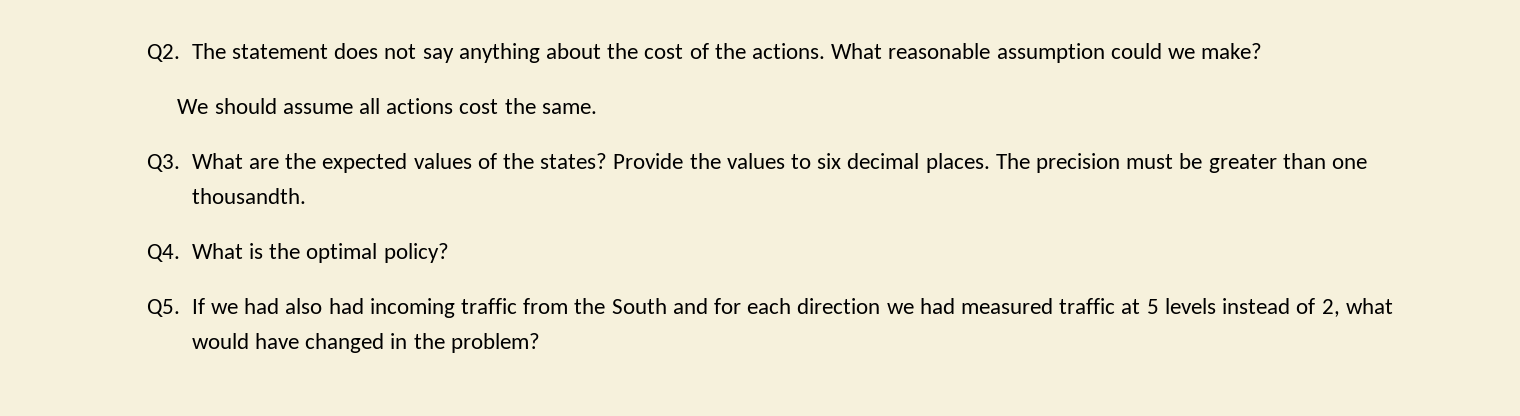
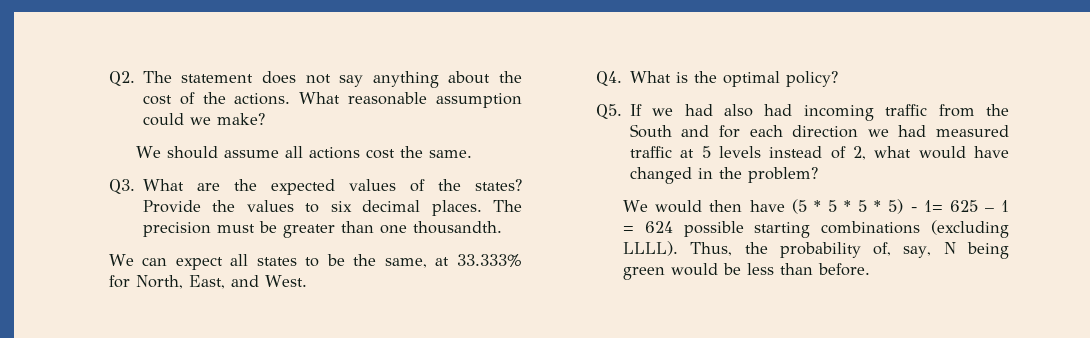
+ We can expect all states to be the same, at 33.333% for North, East, and West.
+ We would then have (5 * 5 * 5 * 5) - 1= 625 – 1 = 624 possible starting combinations (excluding LLLL). Thus, the probability of, say, N being green would be less than before.

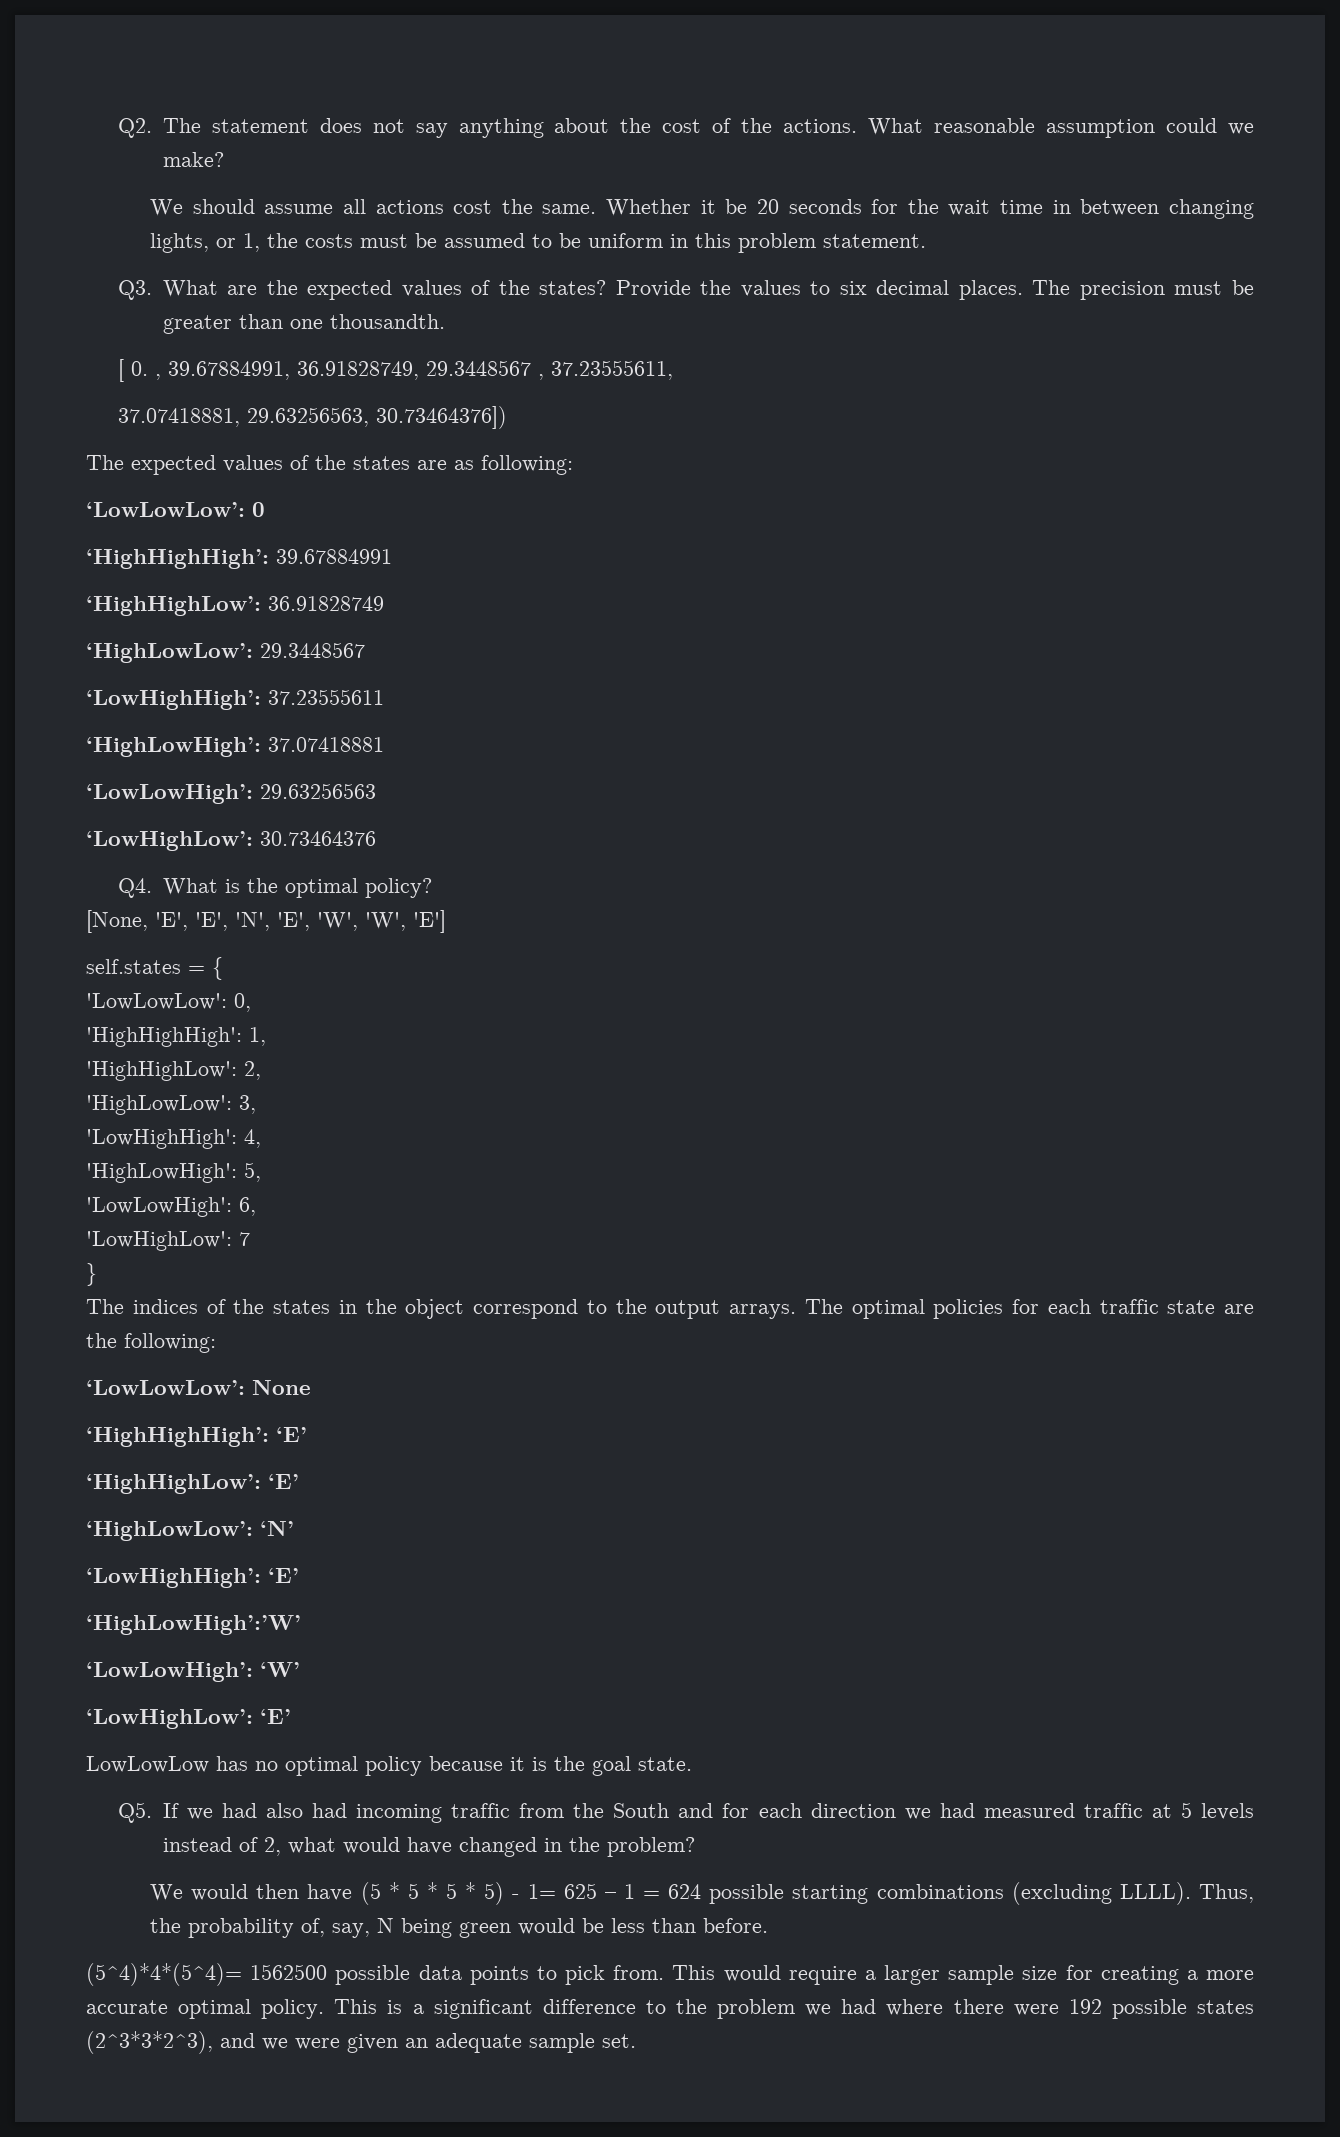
+ Whether it be 20 seconds for the wait time in between changing lights, or 1, the costs must be assumed to be uniform in this problem statement.
- We can expect all states to be the same, at 33.333% for North, East, and West.
+ [ 0. , 39.67884991, 36.91828749, 29.3448567 , 37.23555611,
+ 37.07418881, 29.63256563, 30.73464376])
+ The expected values of the states are as following:
+ ‘LowLowLow’: 0
+ ‘HighHighHigh’: 39.67884991
+ ‘HighHighLow’: 36.91828749
+ ‘HighLowLow’: 29.3448567
+ ‘LowHighHigh’: 37.23555611
+ ‘HighLowHigh’: 37.07418881
+ ‘LowLowHigh’: 29.63256563
+ ‘LowHighLow’: 30.73464376
+ [None, 'E', 'E', 'N', 'E', 'W', 'W', 'E']
+ self.states = {
+ 'LowLowLow': 0,
+ 'HighHighHigh': 1,
+ 'HighHighLow': 2,
+ 'HighLowLow': 3,
+ 'LowHighHigh': 4,
+ 'HighLowHigh': 5,
+ 'LowLowHigh': 6,
+ 'LowHighLow': 7
+ }
+ The indices of the states in the object correspond to the output arrays. The optimal policies for each traffic state are the following:
+ ‘LowLowLow’: None
+ ‘HighHighHigh’: ‘E’
+ ‘HighHighLow’: ‘E’
+ ‘HighLowLow’: ‘N’
+ ‘LowHighHigh’: ‘E’
+ ‘HighLowHigh’:’W’
+ ‘LowLowHigh’: ‘W’
+ ‘LowHighLow’: ‘E’
+ LowLowLow has no optimal policy because it is the goal state.
+ (5^4)*4*(5^4)= 1562500 possible data points to pick from. This would require a larger sample size for creating a more accurate optimal policy. This is a significant difference to the problem we had where there were 192 possible states (2^3*3*2^3), and we were given an adequate sample set.

